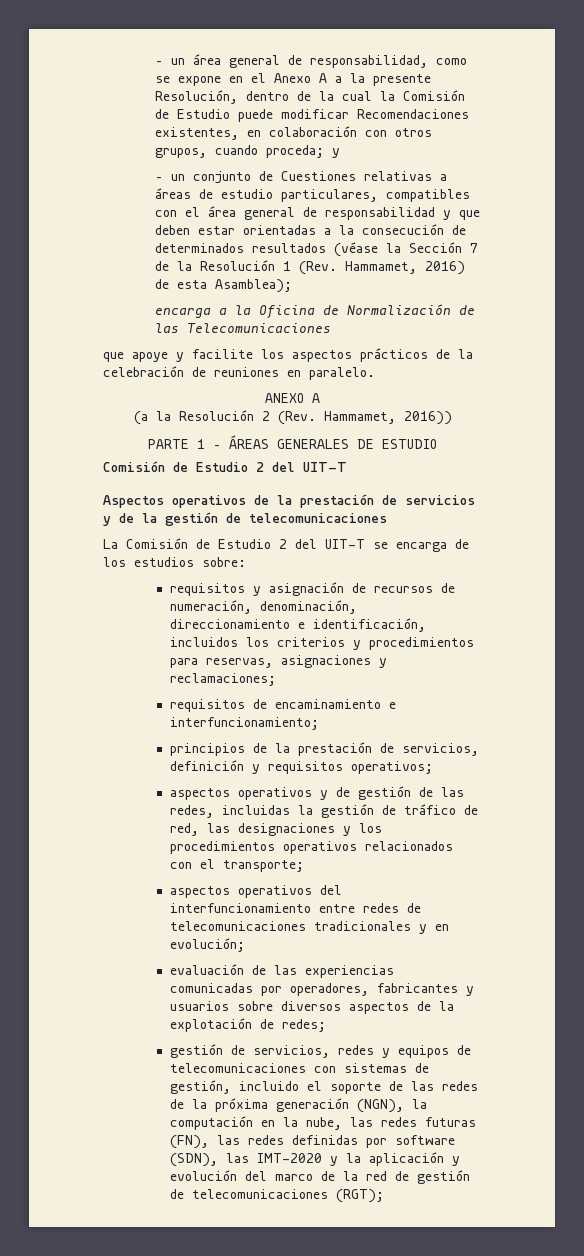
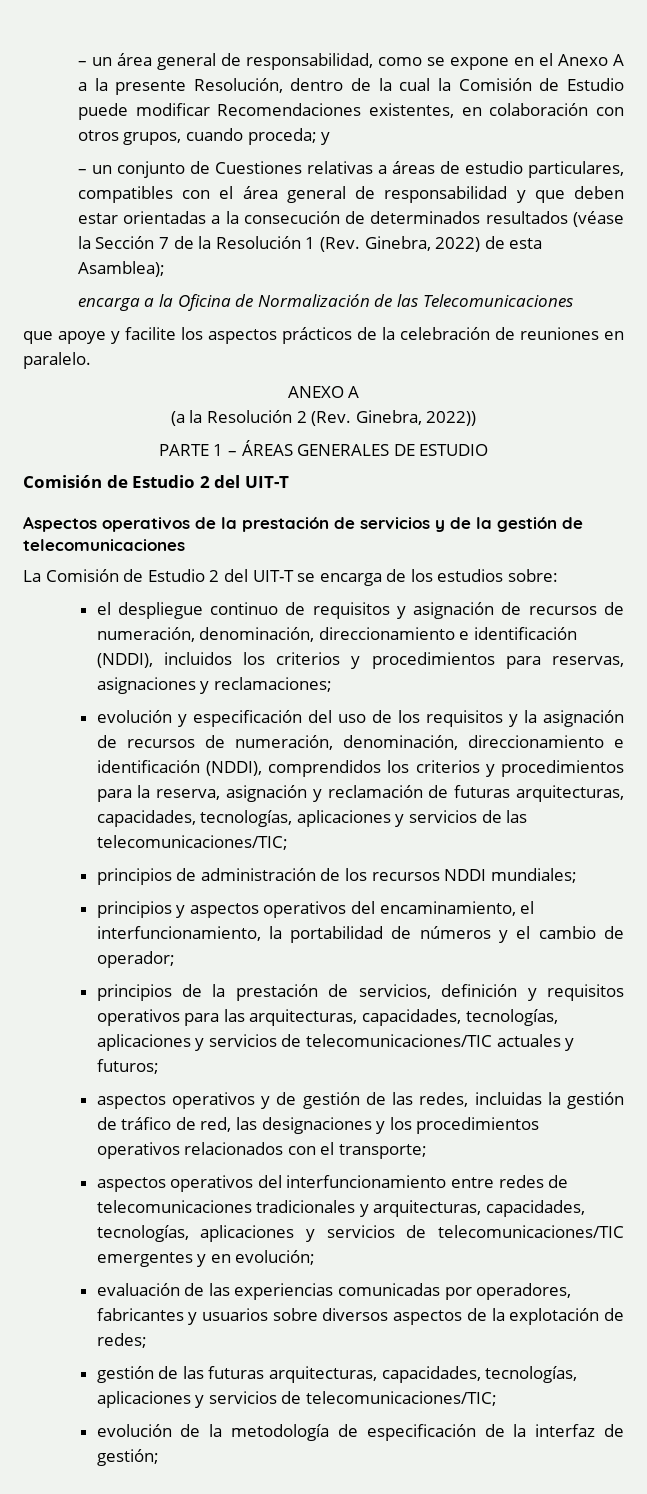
- – un conjunto de Cuestiones relativas a áreas de estudio particulares, compatibles con el área general de responsabilidad y que deben estar orientadas a la consecución de determinados resultados (véase la Sección 7 de la Resolución 1 (Rev. Hammamet, 2016) de esta Asamblea);
+ – un conjunto de Cuestiones relativas a áreas de estudio particulares, compatibles con el área general de responsabilidad y que deben estar orientadas a la consecución de determinados resultados (véase la Sección 7 de la Resolución 1 (Rev. Ginebra, 2022) de esta Asamblea);
- (a la Resolución 2 (Rev. Hammamet, 2016))
+ (a la Resolución 2 (Rev. Ginebra, 2022))
- requisitos y asignación de recursos de numeración, denominación, direccionamiento e identificación, incluidos los criterios y procedimientos para reservas, asignaciones y reclamaciones;
+ el despliegue continuo de requisitos y asignación de recursos de numeración, denominación, direccionamiento e identificación (NDDI), incluidos los criterios y procedimientos para reservas, asignaciones y reclamaciones;
- requisitos de encaminamiento e interfuncionamiento;
+ evolución y especificación del uso de los requisitos y la asignación de recursos de numeración, denominación, direccionamiento e identificación (NDDI), comprendidos los criterios y procedimientos para la reserva, asignación y reclamación de futuras arquitecturas, capacidades, tecnologías, aplicaciones y servicios de las telecomunicaciones/TIC;
+ principios de administración de los recursos NDDI mundiales;
+ principios y aspectos operativos del encaminamiento, el interfuncionamiento, la portabilidad de números y el cambio de operador;
- principios de la prestación de servicios, definición y requisitos operativos;
+ principios de la prestación de servicios, definición y requisitos operativos para las arquitecturas, capacidades, tecnologías, aplicaciones y servicios de telecomunicaciones/TIC actuales y futuros;
- aspectos operativos del interfuncionamiento entre redes de telecomunicaciones tradicionales y en evolución;
+ aspectos operativos del interfuncionamiento entre redes de telecomunicaciones tradicionales y arquitecturas, capacidades, tecnologías, aplicaciones y servicios de telecomunicaciones/TIC emergentes y en evolución;
- gestión de servicios, redes y equipos de telecomunicaciones con sistemas de gestión, incluido el soporte de las redes de la próxima generación (NGN), la computación en la nube, las redes futuras (FN), las redes definidas por software (SDN), las IMT-2020 y la aplicación y evolución del marco de la red de gestión de telecomunicaciones (RGT);
+ gestión de las futuras arquitecturas, capacidades, tecnologías, aplicaciones y servicios de telecomunicaciones/TIC;
+ evolución de la metodología de especificación de la interfaz de gestión;

